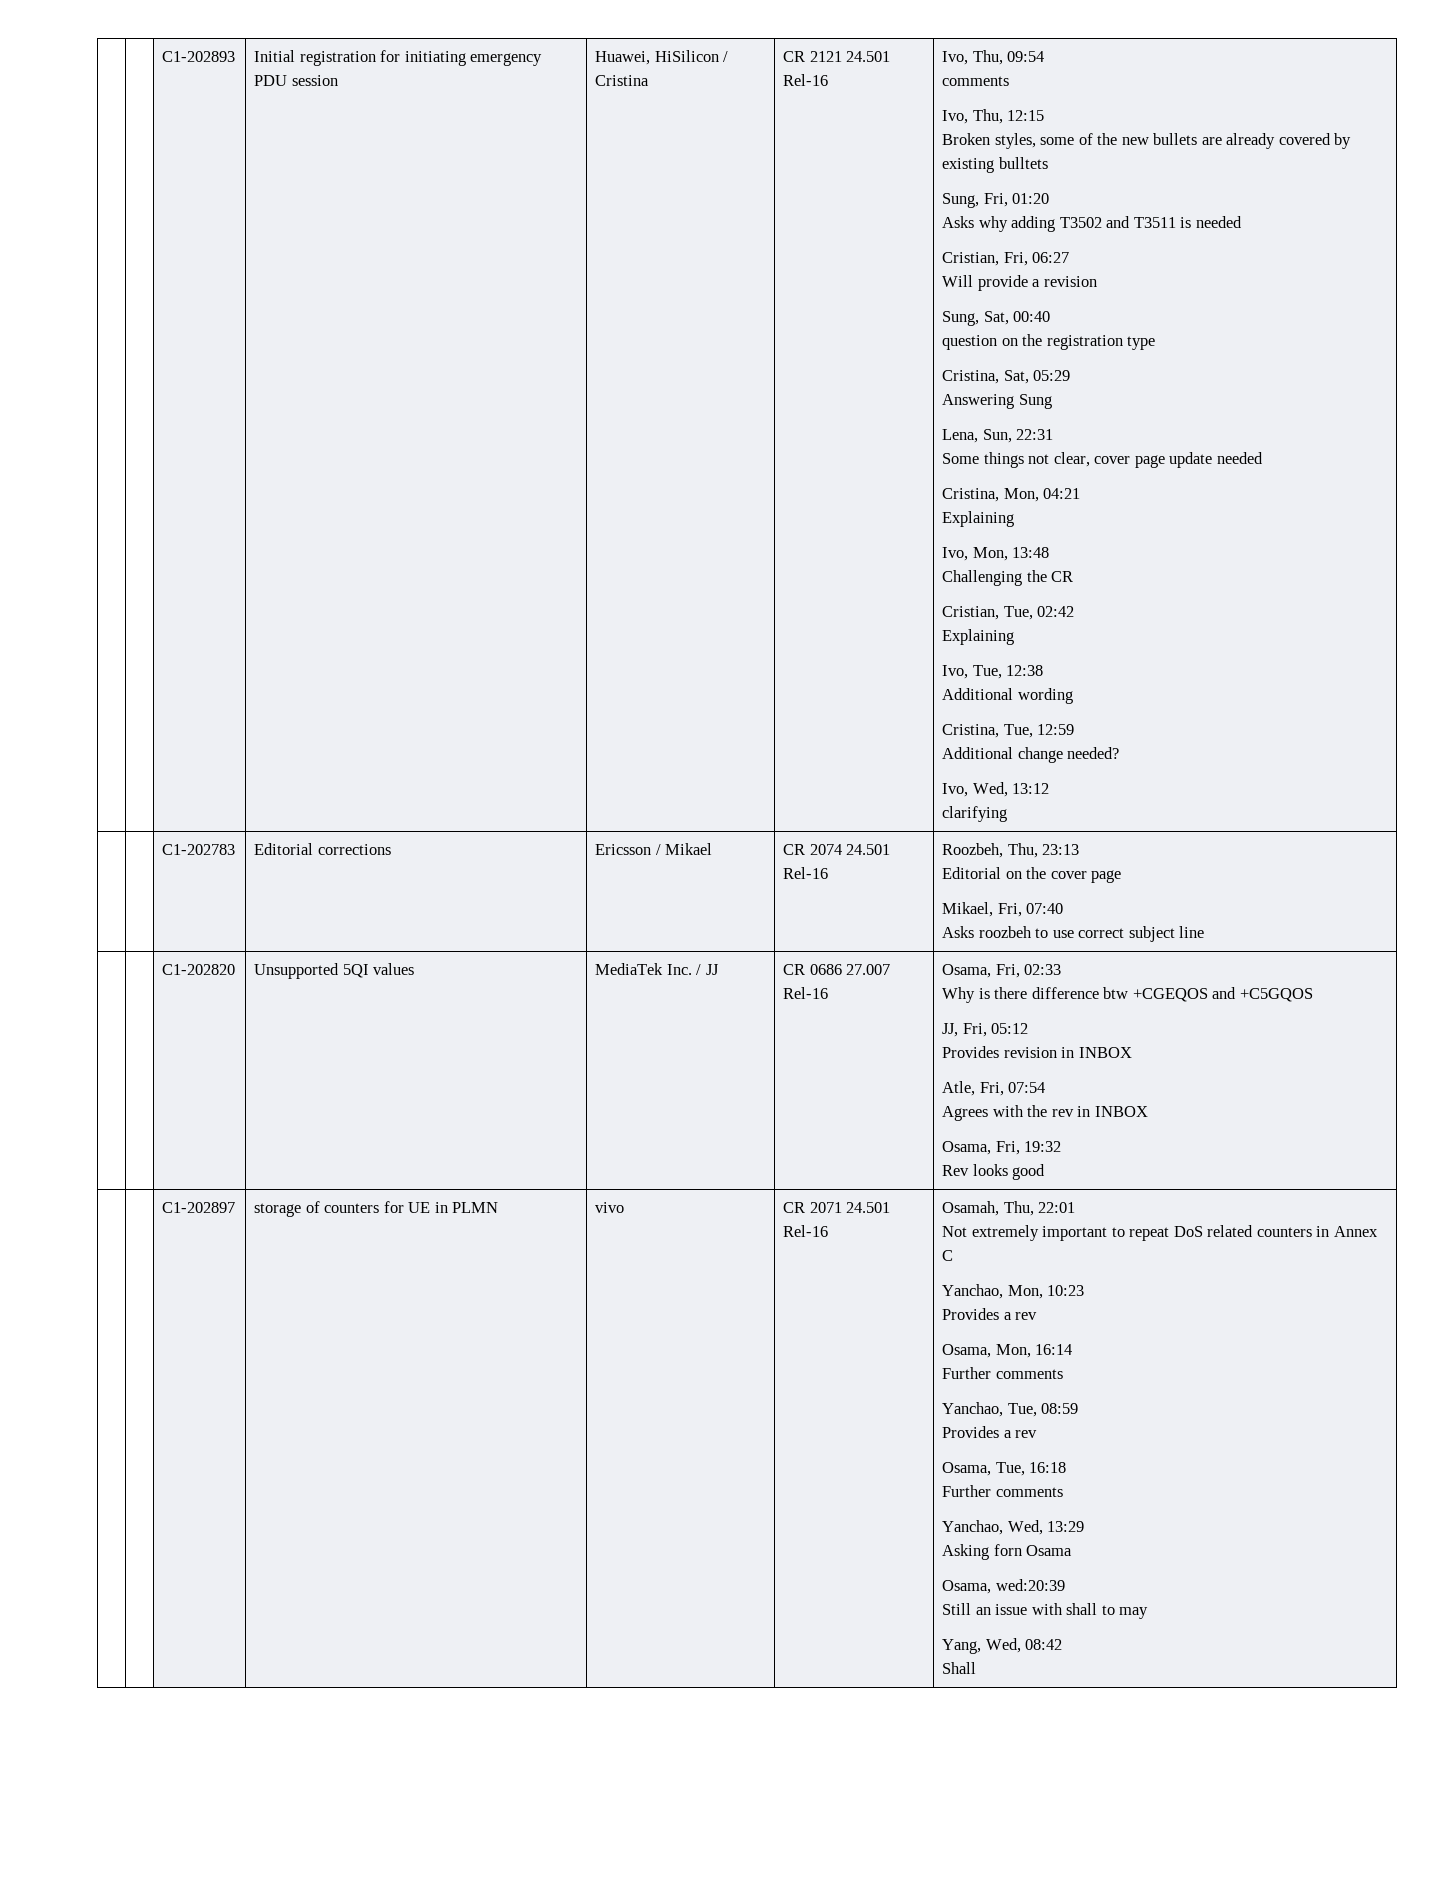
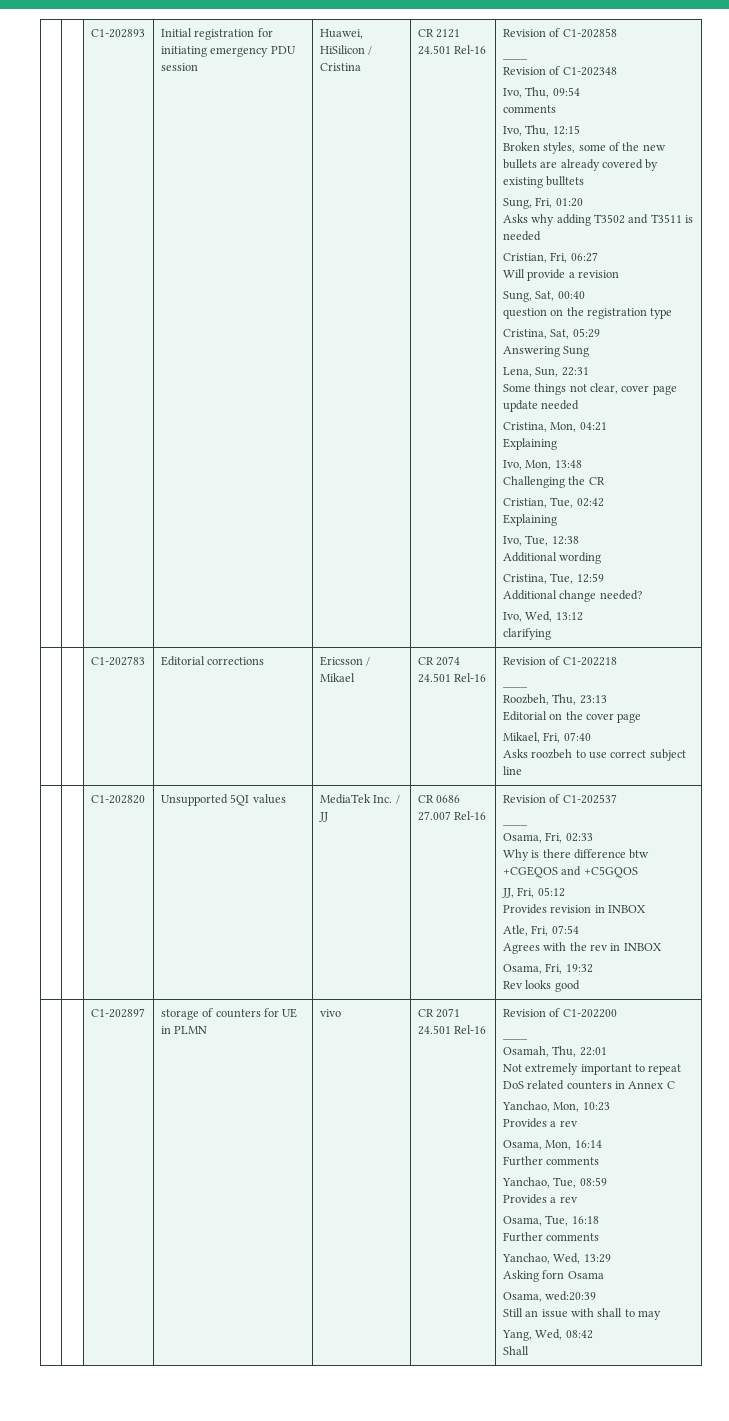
+ Revision of C1-202858
+ ____
+ Revision of C1-202348
- | | C1-202783 | Editorial corrections | Ericsson / Mikael | CR 2074 24.501 Rel-16 | Roozbeh, Thu, 23:13
+ | | C1-202783 | Editorial corrections | Ericsson / Mikael | CR 2074 24.501 Rel-16 | Revision of C1-202218
+ ____
+ Roozbeh, Thu, 23:13
+ Revision of C1-202537
+ ____
+ Revision of C1-202200
+ ____

